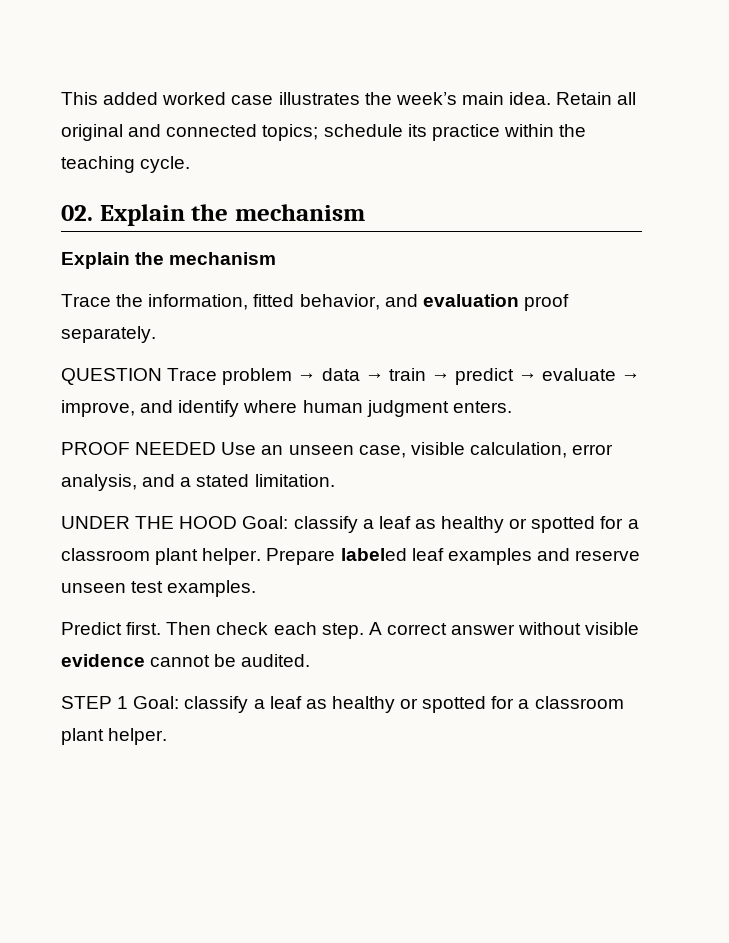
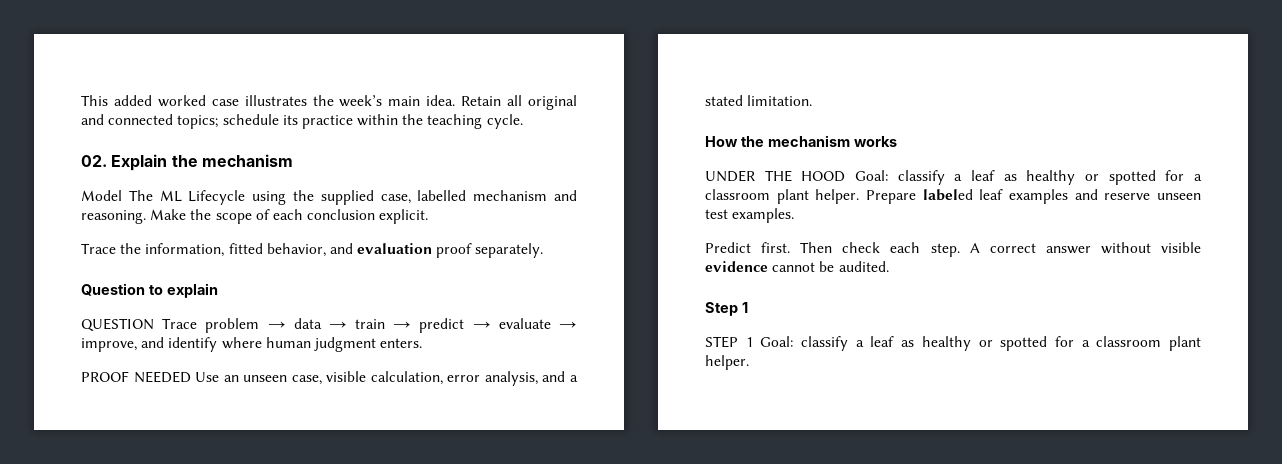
  02. Explain the mechanism
- Explain the mechanism
+ Model The ML Lifecycle using the supplied case, labelled mechanism and reasoning. Make the scope of each conclusion explicit.
+ Question to explain
+ How the mechanism works
+ Step 1

